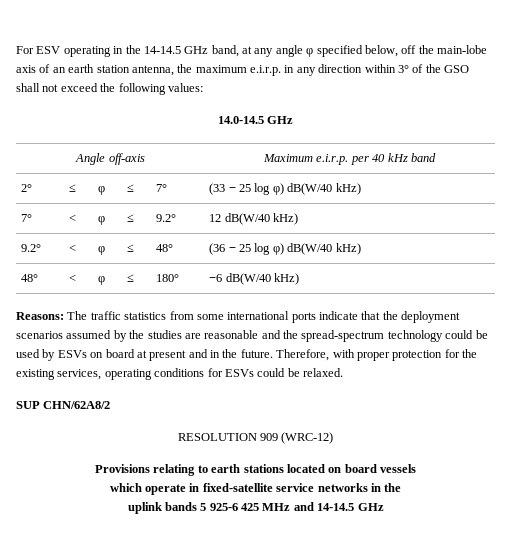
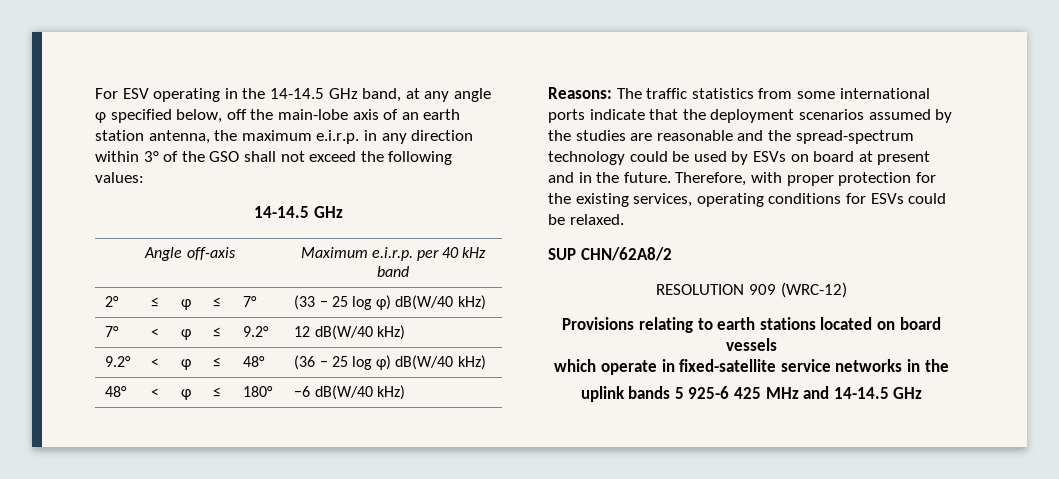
  For ESV operating in the 14-14.5 GHz band, at any angle φ specified below, off the main-lobe axis of an earth station antenna, the maximum e.i.r.p. in any direction within 3° of the GSO shall not exceed the following values:
- 14.0-14.5 GHz
+ 14-14.5 GHz

